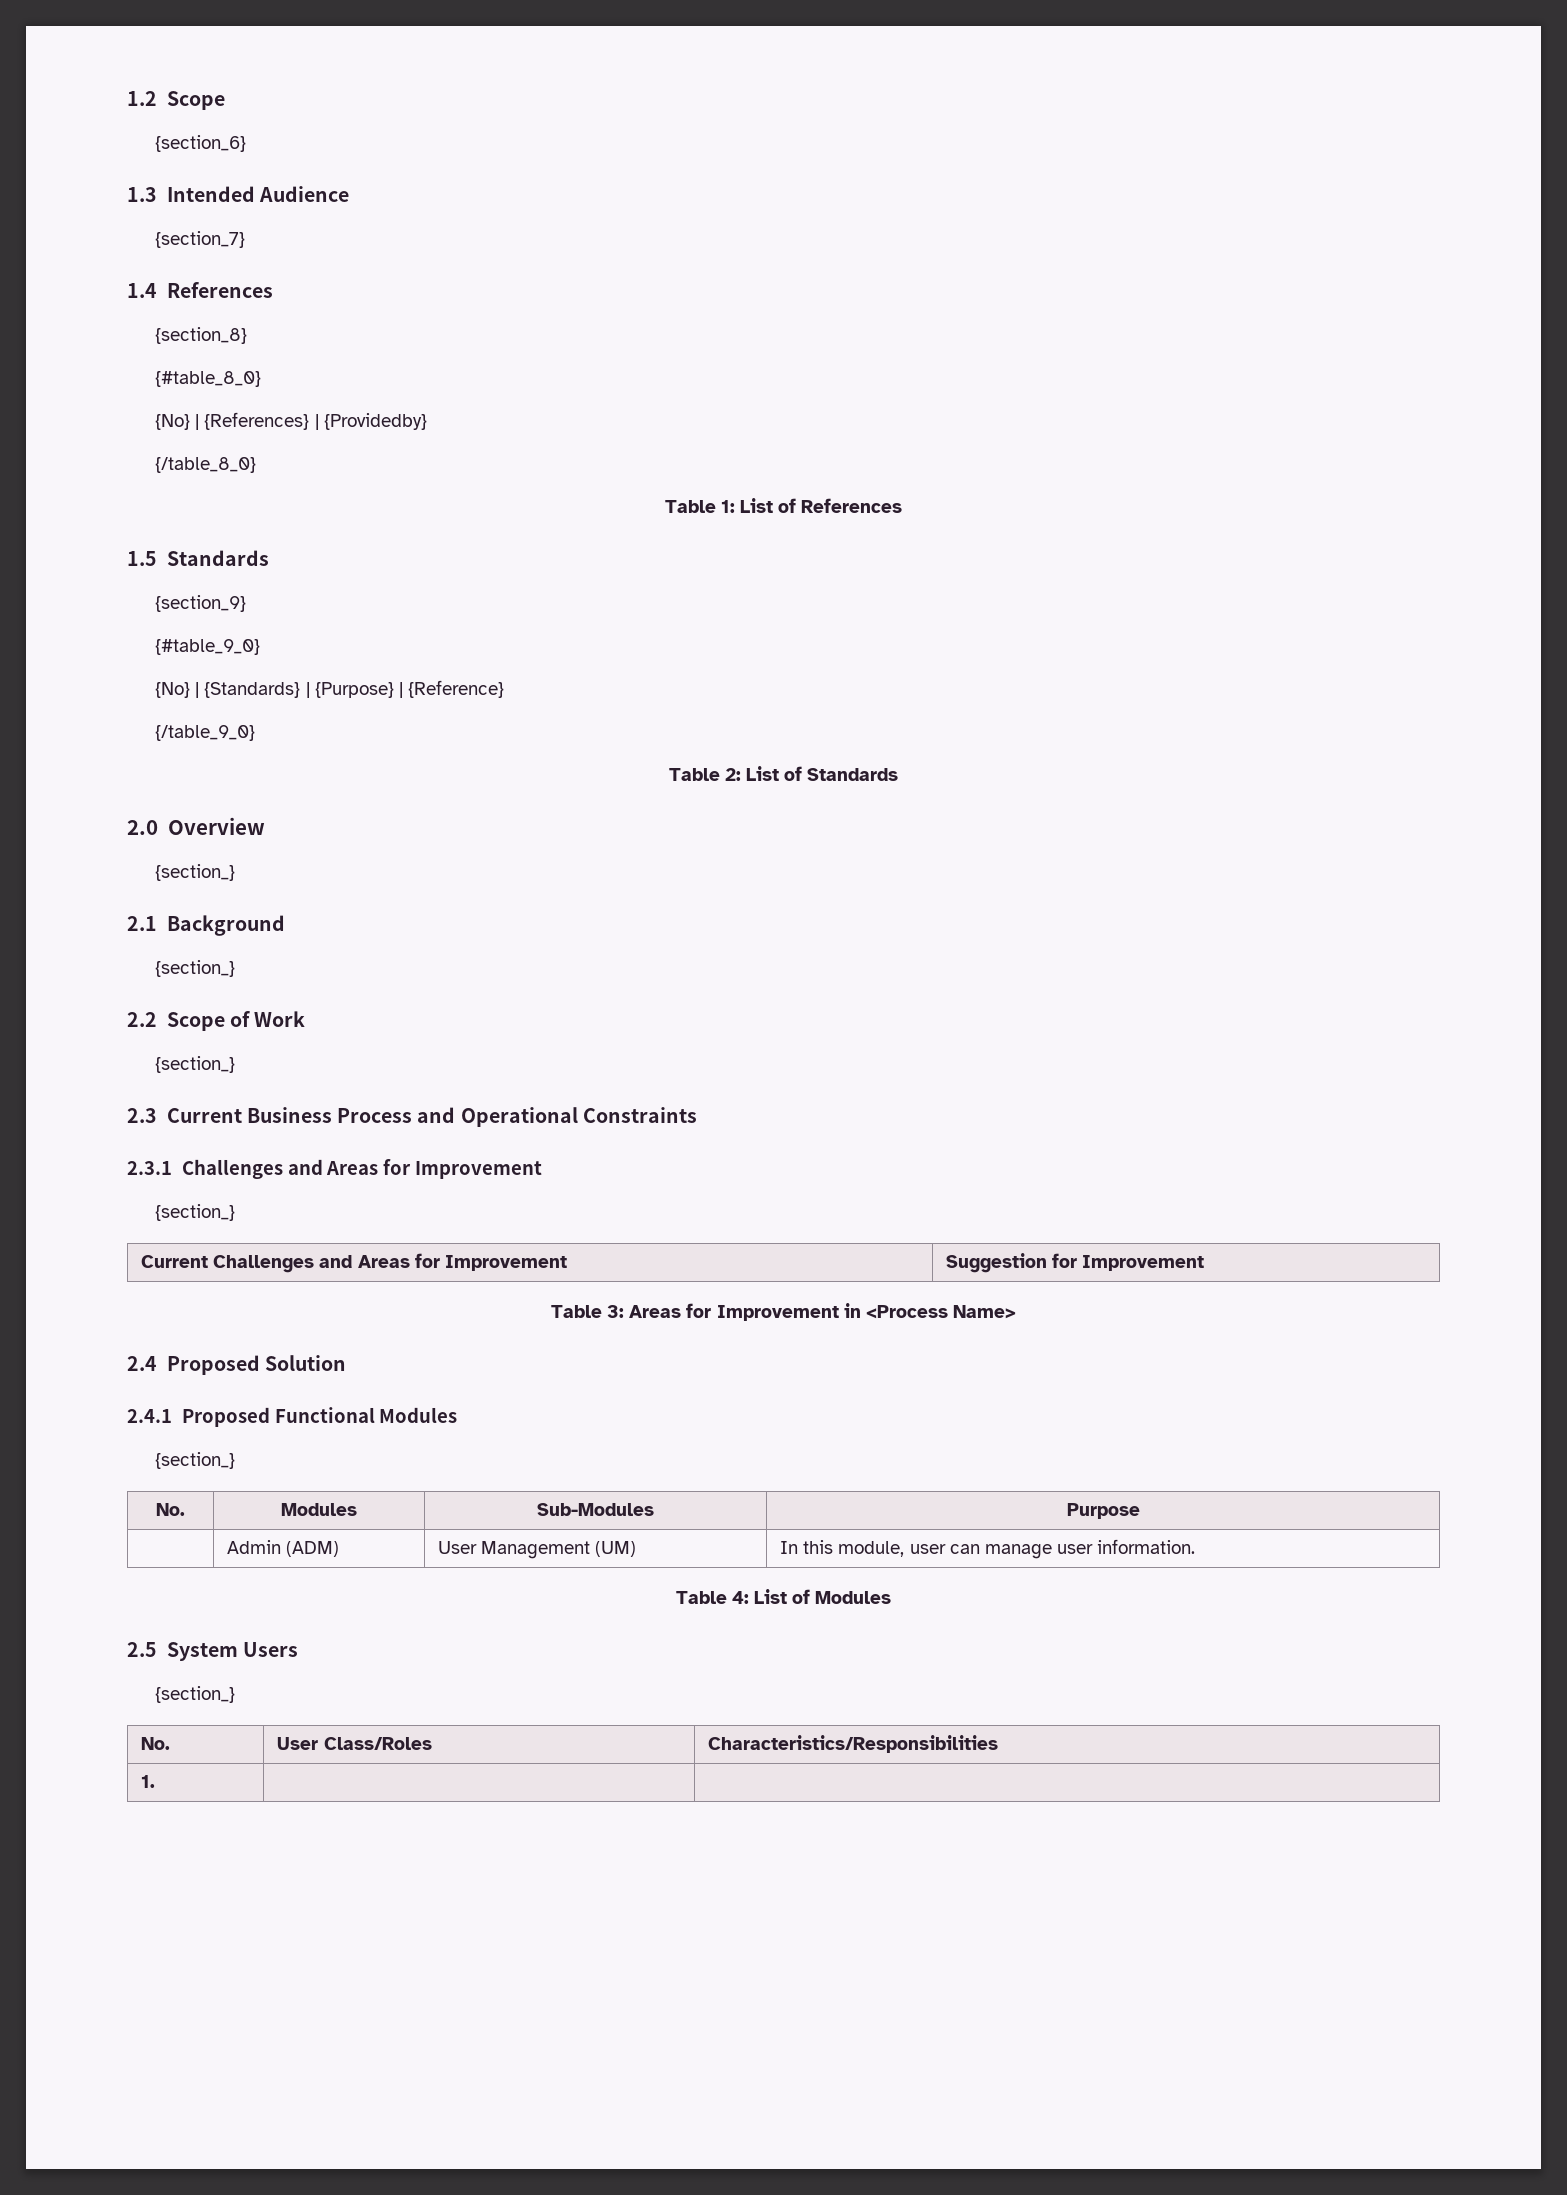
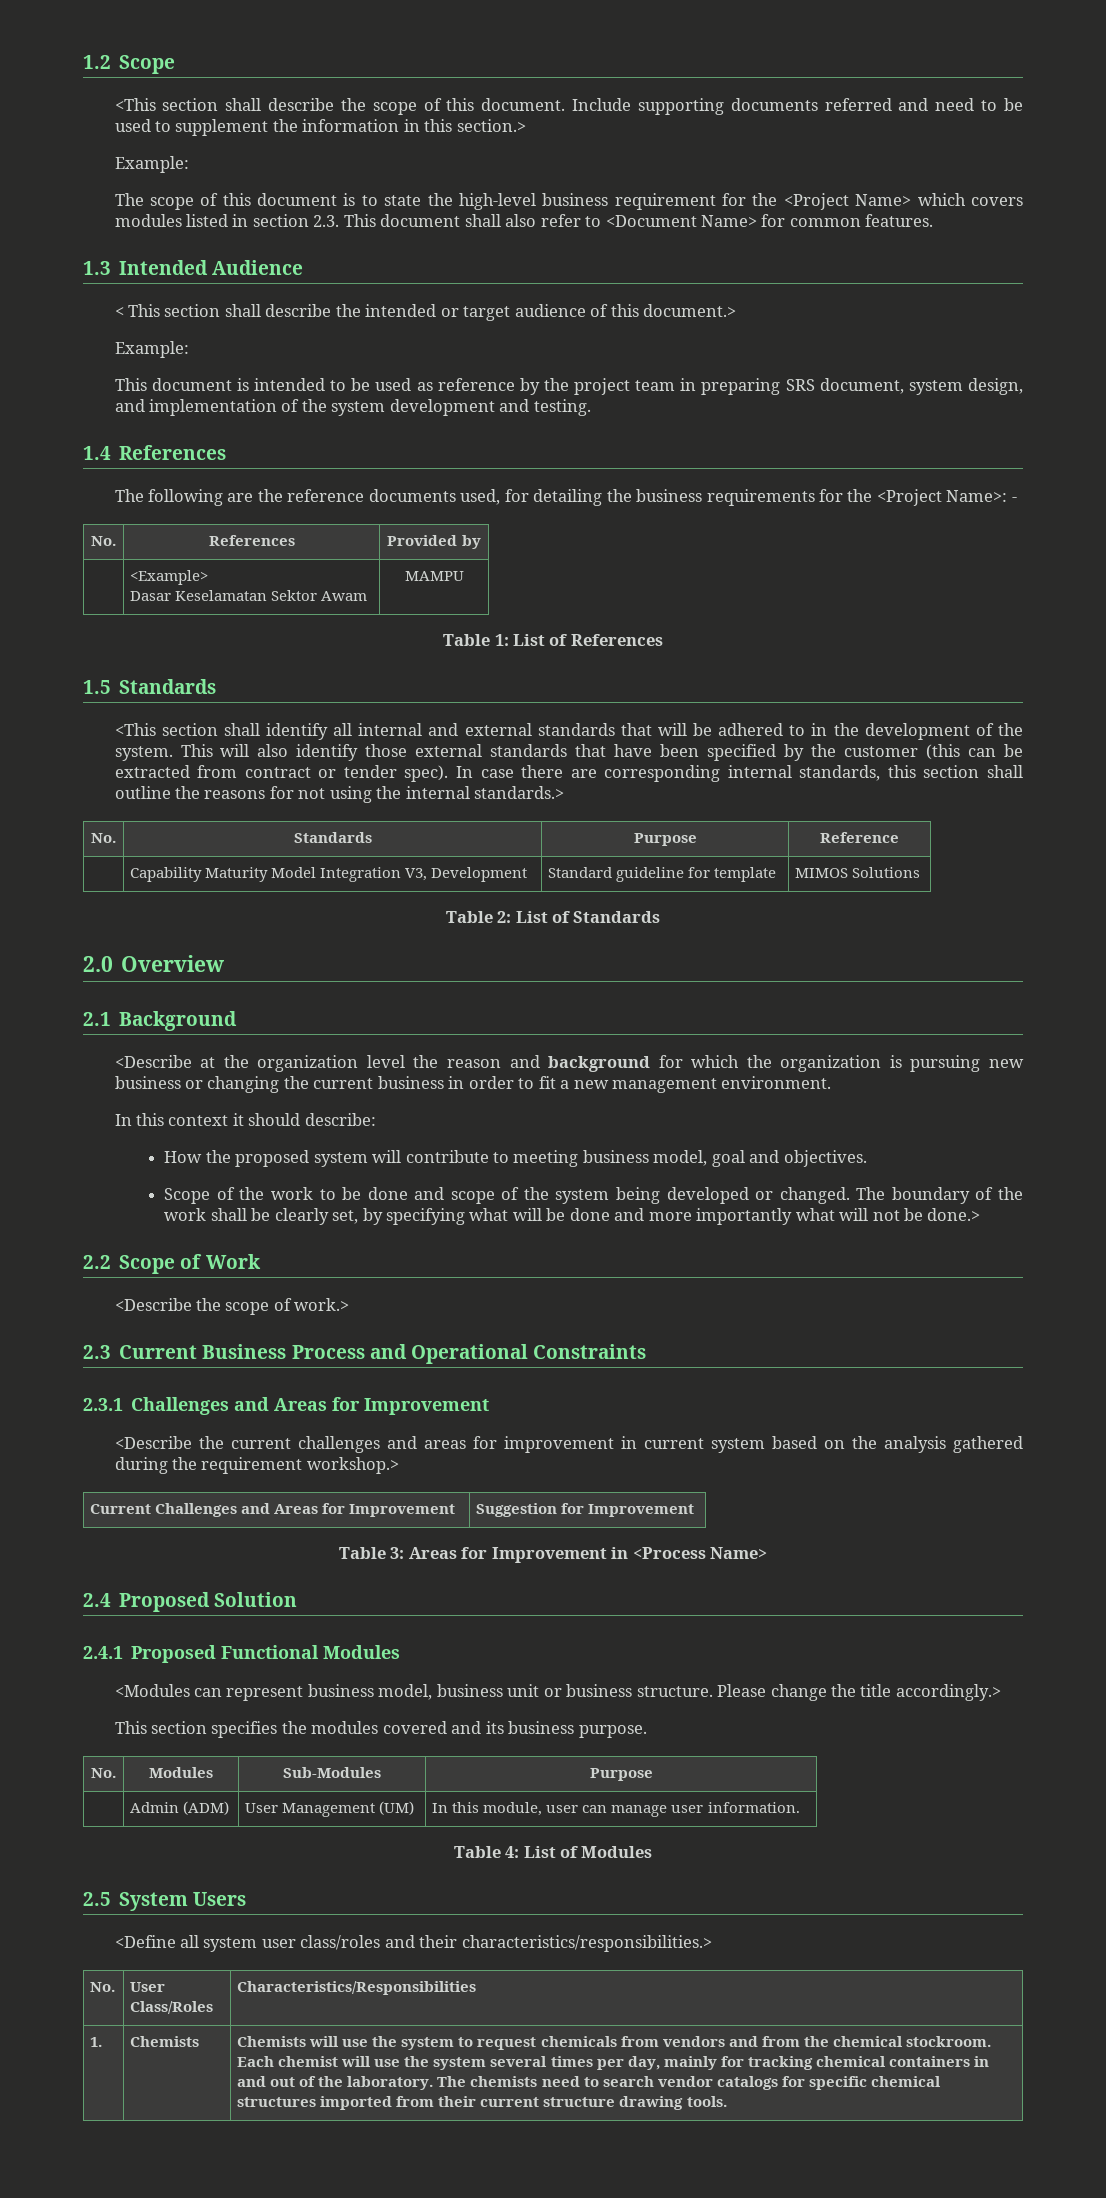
- {section_6}
+ <This section shall describe the scope of this document. Include supporting documents referred and need to be used to supplement the information in this section.>
+ Example:
+ The scope of this document is to state the high-level business requirement for the <Project Name> which covers modules listed in section 2.3. This document shall also refer to <Document Name> for common features.
  1.3 Intended Audience
- {section_7}
+ < This section shall describe the intended or target audience of this document.>
+ Example:
+ This document is intended to be used as reference by the project team in preparing SRS document, system design, and implementation of the system development and testing.
  1.4 References
- {section_8}
- {#table_8_0}
- {No} | {References} | {Providedby}
- {/table_8_0}
+ The following are the reference documents used, for detailing the business requirements for the <Project Name>: -
+ No. | References | Provided by
+ | <Example>
+ Dasar Keselamatan Sektor Awam | MAMPU
- {section_9}
- {#table_9_0}
- {No} | {Standards} | {Purpose} | {Reference}
- {/table_9_0}
+ <This section shall identify all internal and external standards that will be adhered to in the development of the system. This will also identify those external standards that have been specified by the customer (this can be extracted from contract or tender spec). In case there are corresponding internal standards, this section shall outline the reasons for not using the internal standards.>
+ No. | Standards | Purpose | Reference
+ | Capability Maturity Model Integration V3, Development | Standard guideline for template | MIMOS Solutions
  2.0 Overview
- {section_}
  2.1 Background
- {section_}
+ <Describe at the organization level the reason and background for which the organization is pursuing new business or changing the current business in order to fit a new management environment.
+ In this context it should describe:
+ How the proposed system will contribute to meeting business model, goal and objectives.
+ Scope of the work to be done and scope of the system being developed or changed. The boundary of the work shall be clearly set, by specifying what will be done and more importantly what will not be done.>
  2.2 Scope of Work
- {section_}
+ <Describe the scope of work.>
  2.3.1 Challenges and Areas for Improvement
- {section_}
+ <Describe the current challenges and areas for improvement in current system based on the analysis gathered during the requirement workshop.>
  2.4.1 Proposed Functional Modules
- {section_}
+ <Modules can represent business model, business unit or business structure. Please change the title accordingly.>
+ This section specifies the modules covered and its business purpose.
  2.5 System Users
- {section_}
+ <Define all system user class/roles and their characteristics/responsibilities.>
+ Chemists | Chemists will use the system to request chemicals from vendors and from the chemical stockroom. Each chemist will use the system several times per day, mainly for tracking chemical containers in and out of the laboratory. The chemists need to search vendor catalogs for specific chemical structures imported from their current structure drawing tools.

